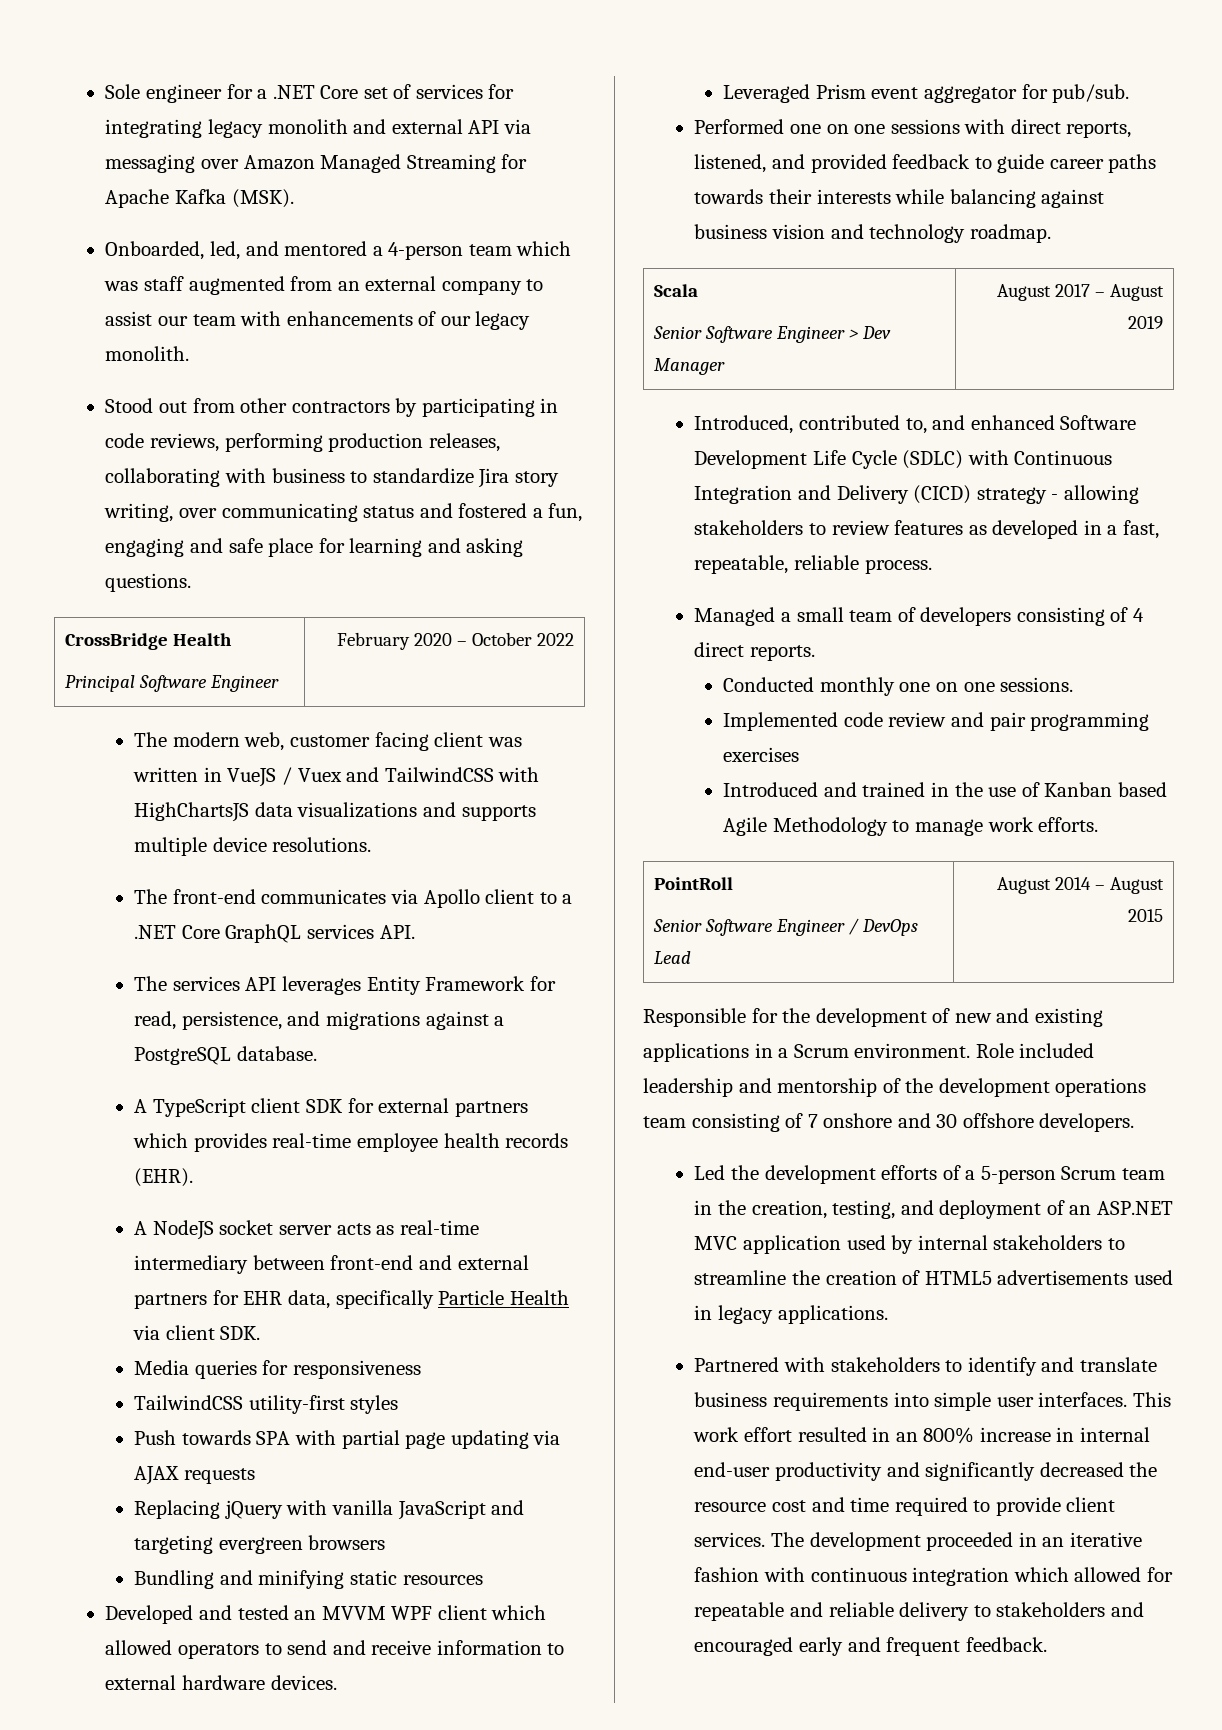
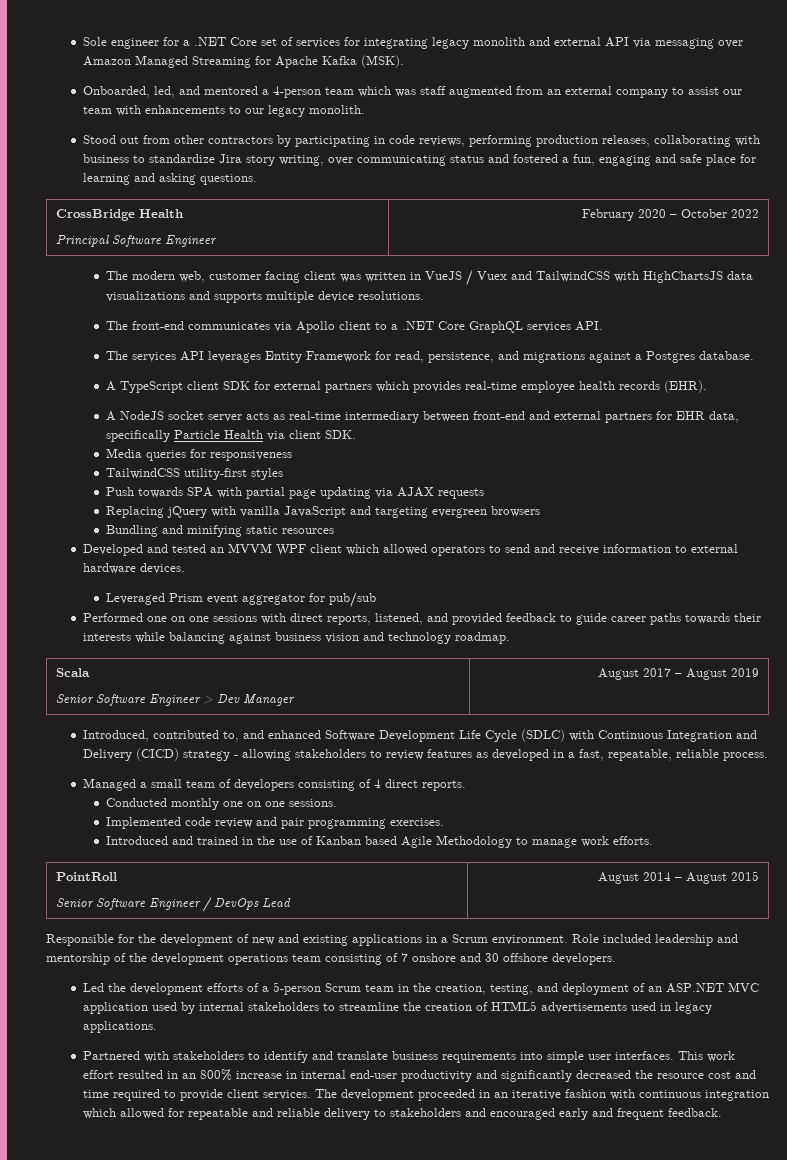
- Onboarded, led, and mentored a 4-person team which was staff augmented from an external company to assist our team with enhancements of our legacy monolith.
+ Onboarded, led, and mentored a 4-person team which was staff augmented from an external company to assist our team with enhancements to our legacy monolith.
- The services API leverages Entity Framework for read, persistence, and migrations against a PostgreSQL database.
+ The services API leverages Entity Framework for read, persistence, and migrations against a Postgres database.
- Leveraged Prism event aggregator for pub/sub.
+ Leveraged Prism event aggregator for pub/sub
- Implemented code review and pair programming exercises
+ Implemented code review and pair programming exercises.

